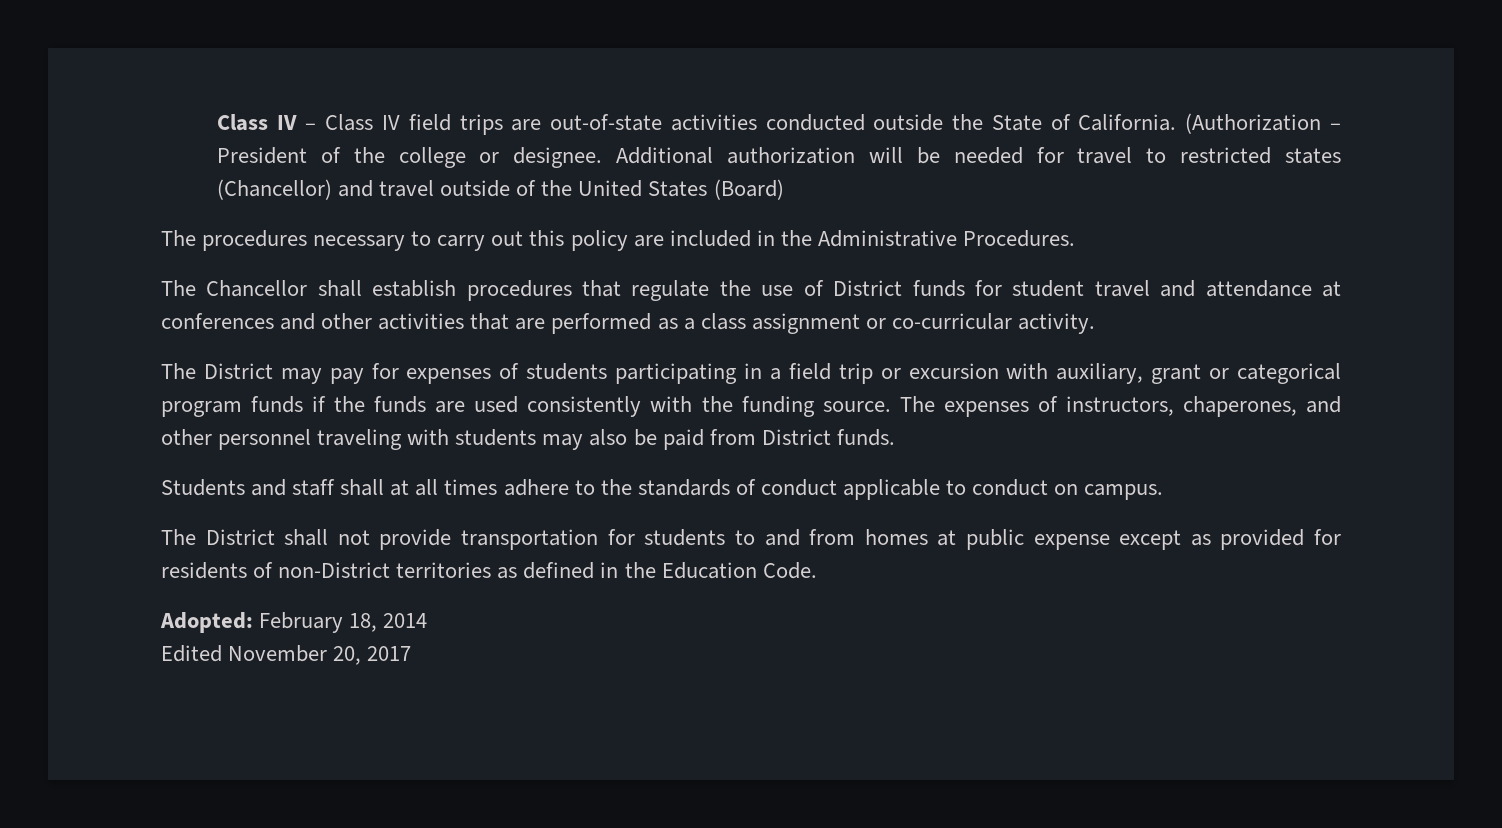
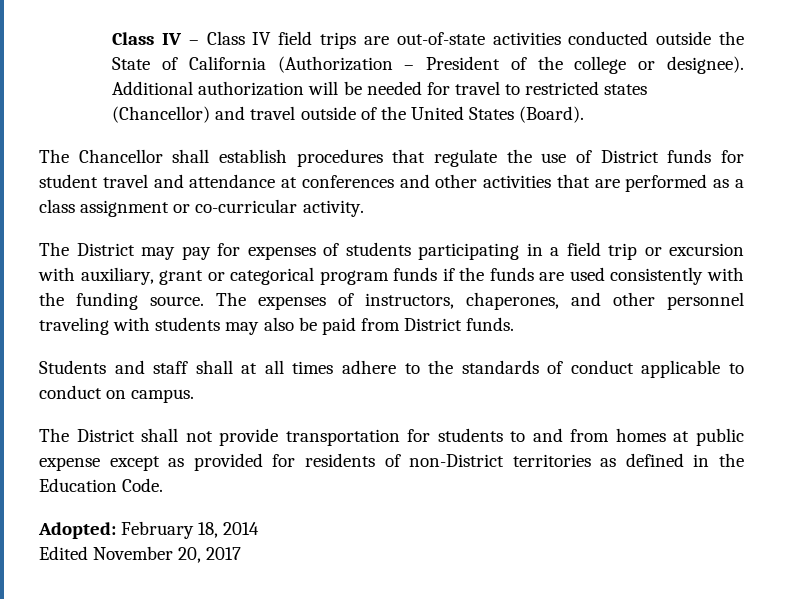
- Class IV – Class IV field trips are out-of-state activities conducted outside the State of California. (Authorization – President of the college or designee.
+ Class IV – Class IV field trips are out-of-state activities conducted outside the State of California (Authorization – President of the college or designee).
- Additional authorization will be needed for travel to restricted states (Chancellor) and travel outside of the United States (Board)
- The procedures necessary to carry out this policy are included in the Administrative Procedures.
+ Additional authorization will be needed for travel to restricted states (Chancellor) and travel outside of the United States (Board).

